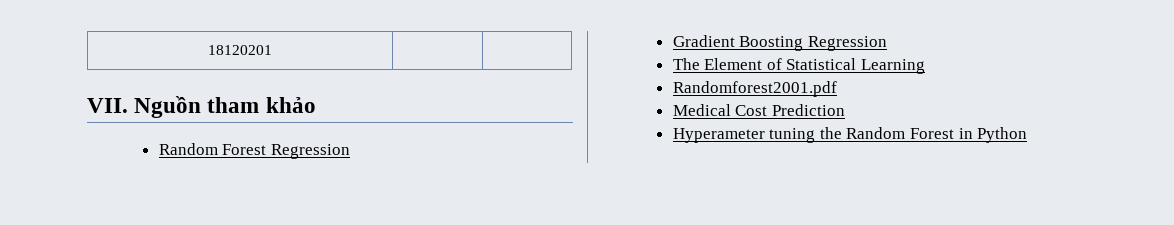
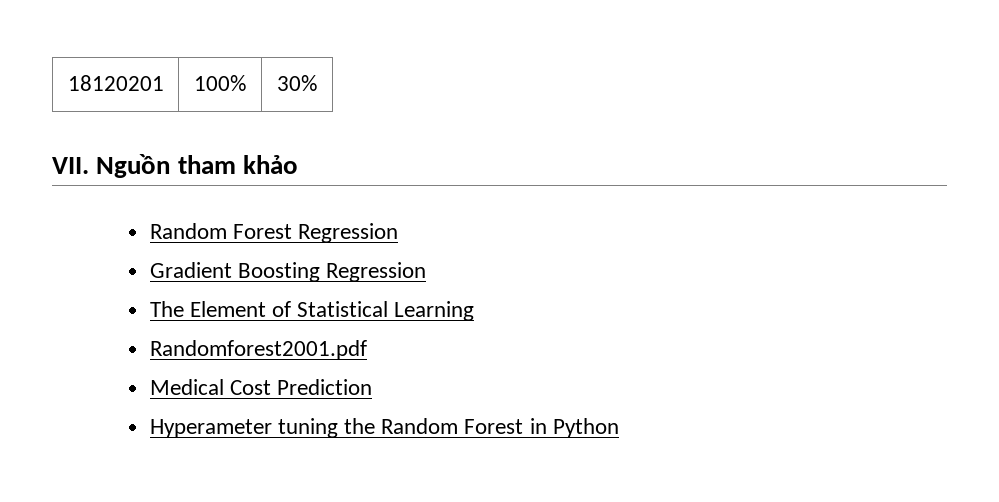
- 18120201 | |
+ 18120201 | 100% | 30%

